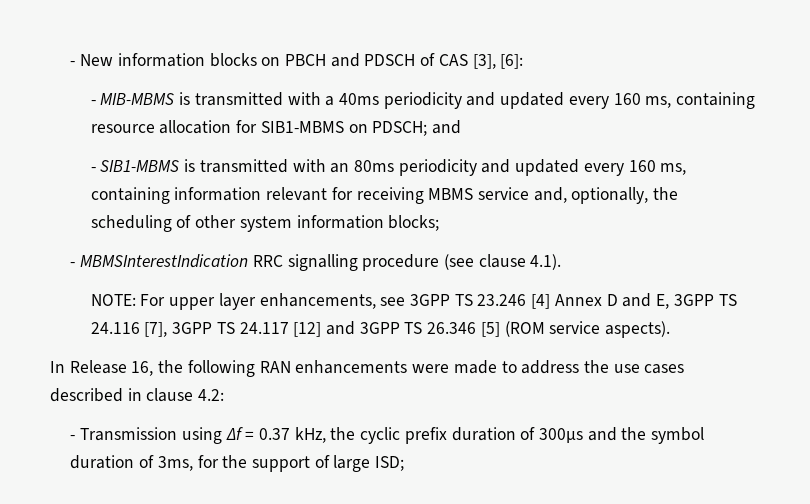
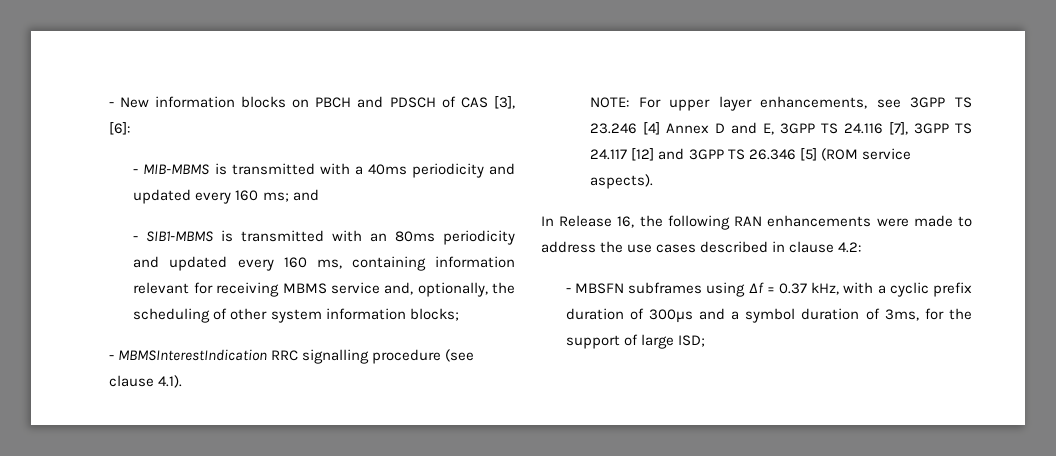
- - MIB-MBMS is transmitted with a 40ms periodicity and updated every 160 ms, containing resource allocation for SIB1-MBMS on PDSCH; and
+ - MIB-MBMS is transmitted with a 40ms periodicity and updated every 160 ms; and
- - Transmission using Δf = 0.37 kHz, the cyclic prefix duration of 300µs and the symbol duration of 3ms, for the support of large ISD;
+ - MBSFN subframes using Δf = 0.37 kHz, with a cyclic prefix duration of 300µs and a symbol duration of 3ms, for the support of large ISD;

